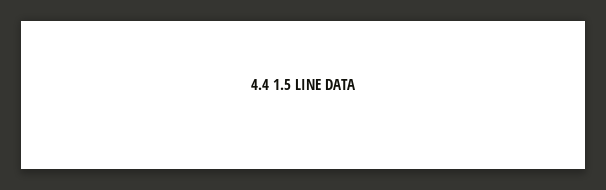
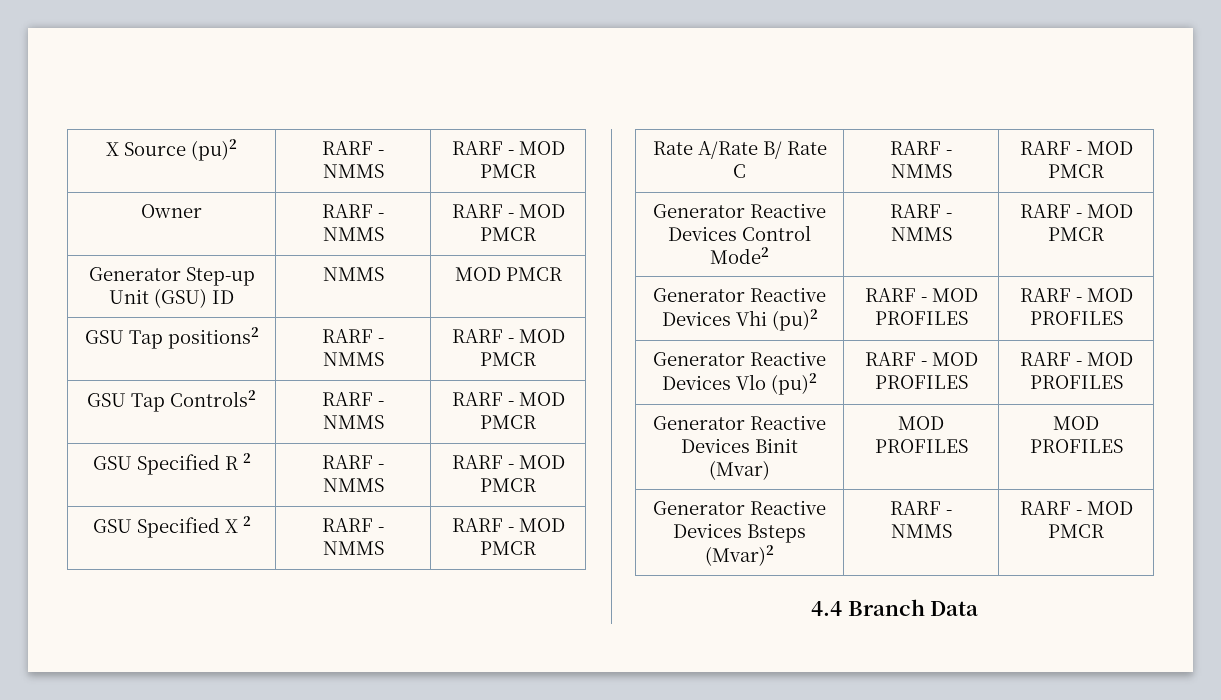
- 4.4 1.5 LINE DATA
+ X Source (pu)2 | RARF - NMMS | RARF - MOD PMCR
+ Owner | RARF - NMMS | RARF - MOD PMCR
+ Generator Step-up Unit (GSU) ID | NMMS | MOD PMCR
+ GSU Tap positions2 | RARF - NMMS | RARF - MOD PMCR
+ GSU Tap Controls2 | RARF - NMMS | RARF - MOD PMCR
+ GSU Specified R 2 | RARF - NMMS | RARF - MOD PMCR
+ GSU Specified X 2 | RARF - NMMS | RARF - MOD PMCR
+ Rate A/Rate B/ Rate C | RARF - NMMS | RARF - MOD PMCR
+ Generator Reactive Devices Control Mode2 | RARF - NMMS | RARF - MOD PMCR
+ Generator Reactive Devices Vhi (pu)2 | RARF - MOD PROFILES | RARF - MOD PROFILES
+ Generator Reactive Devices Vlo (pu)2 | RARF - MOD PROFILES | RARF - MOD PROFILES
+ Generator Reactive Devices Binit (Mvar) | MOD PROFILES | MOD PROFILES
+ Generator Reactive Devices Bsteps (Mvar)2 | RARF - NMMS | RARF - MOD PMCR
+ 4.4 Branch Data

